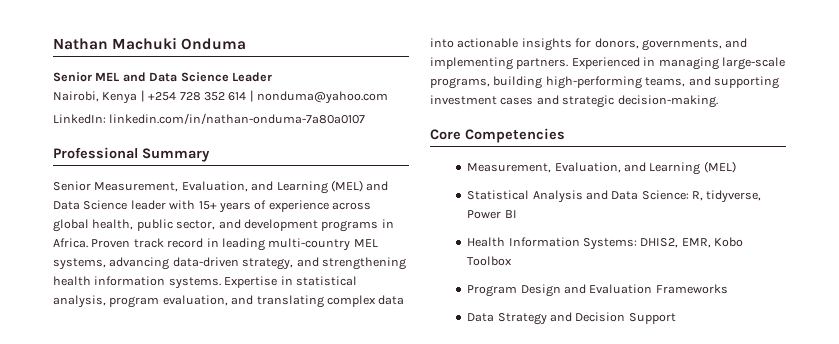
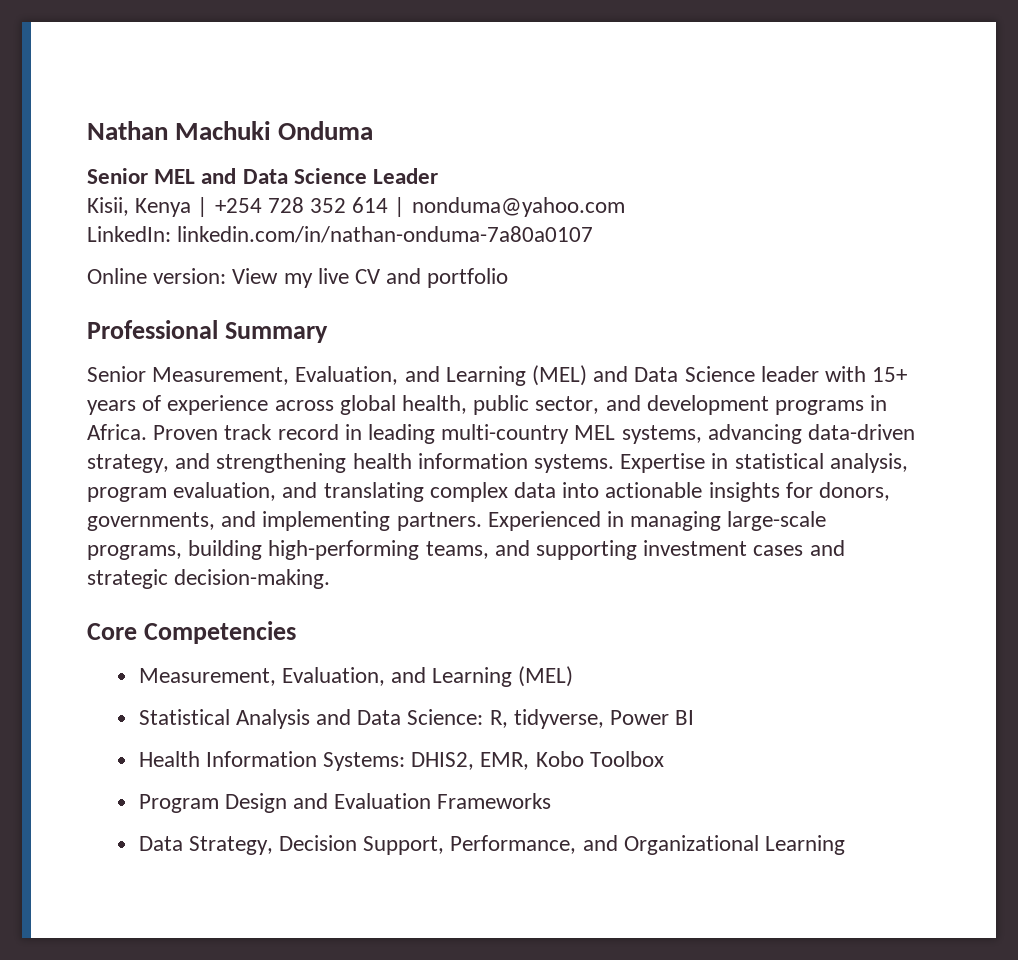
- Nairobi, Kenya | +254 728 352 614 | nonduma@yahoo.com
+ Kisii, Kenya | +254 728 352 614 | nonduma@yahoo.com
+ Online version: View my live CV and portfolio
- Data Strategy and Decision Support
+ Data Strategy, Decision Support, Performance, and Organizational Learning

